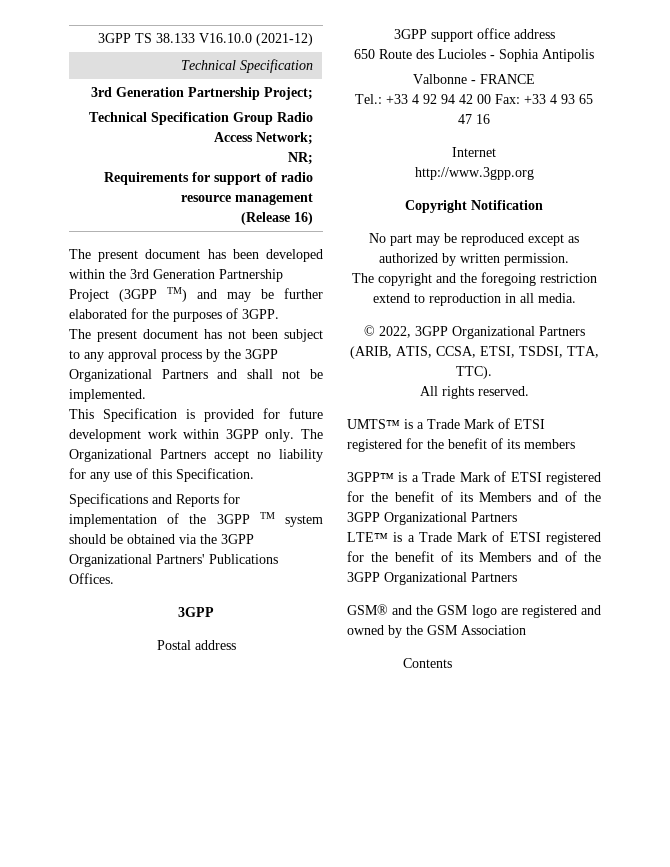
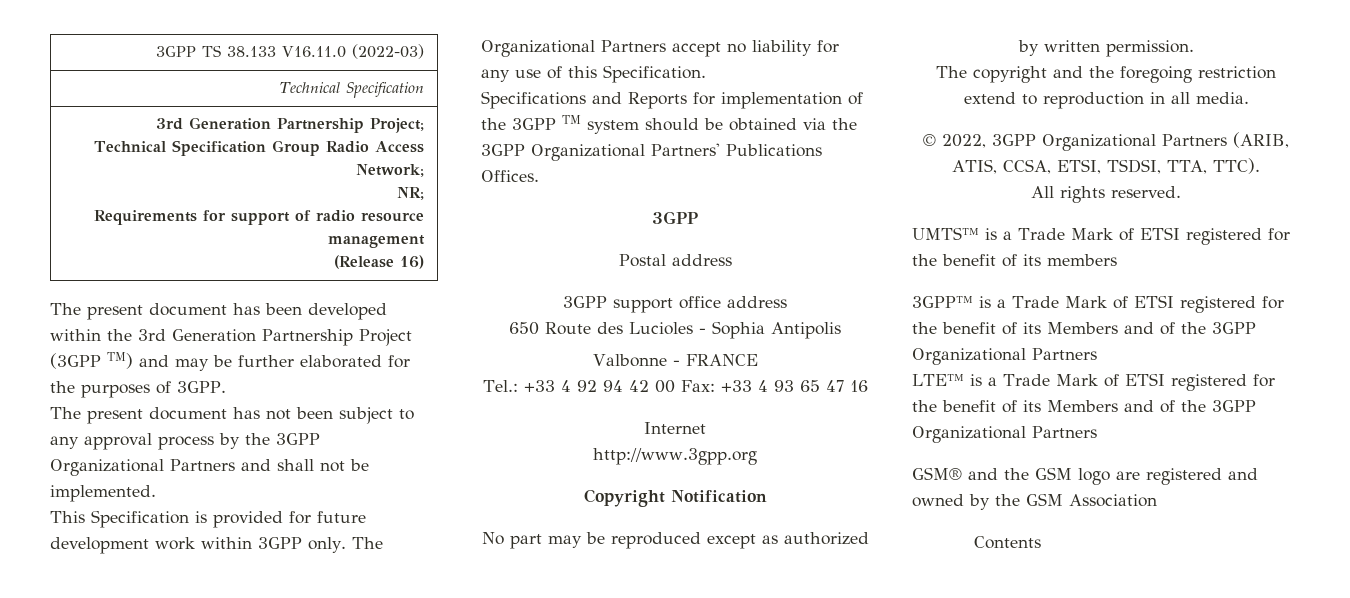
- 3GPP TS 38.133 V16.10.0 (2021-12)
+ 3GPP TS 38.133 V16.11.0 (2022-03)

